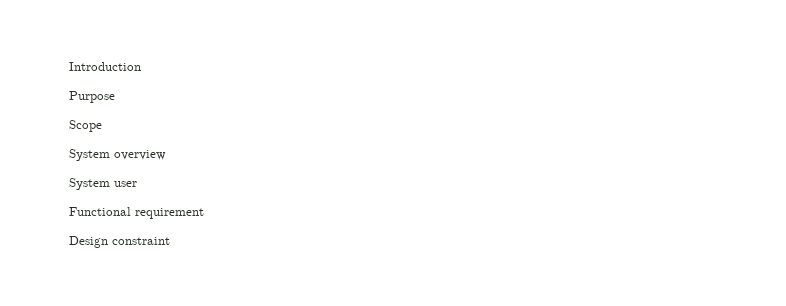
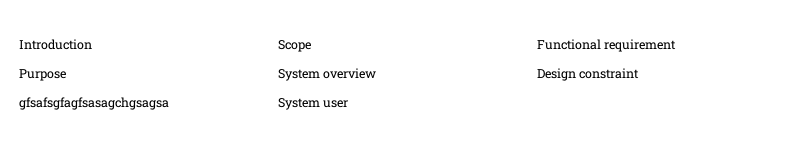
+ gfsafsgfagfsasagchgsagsa

